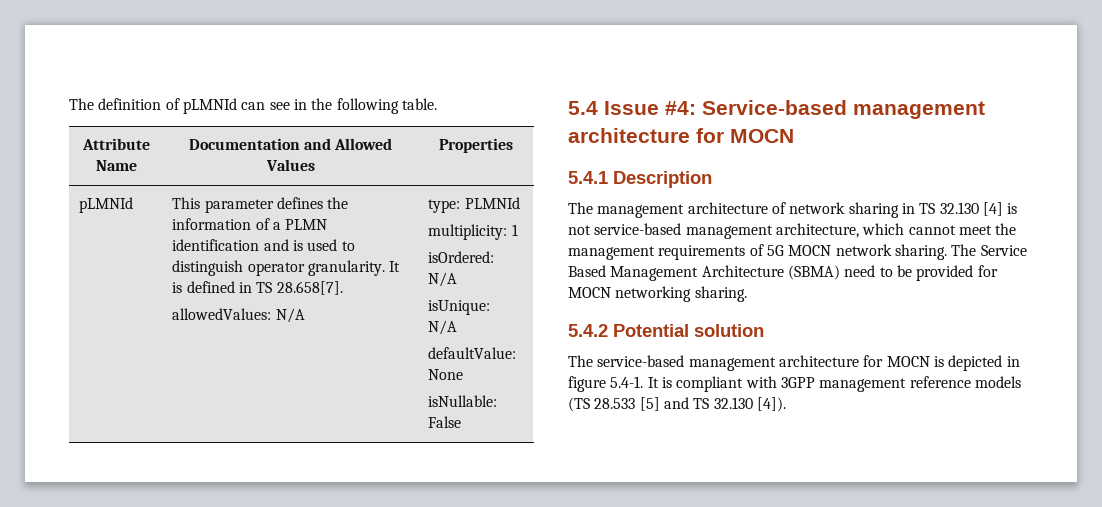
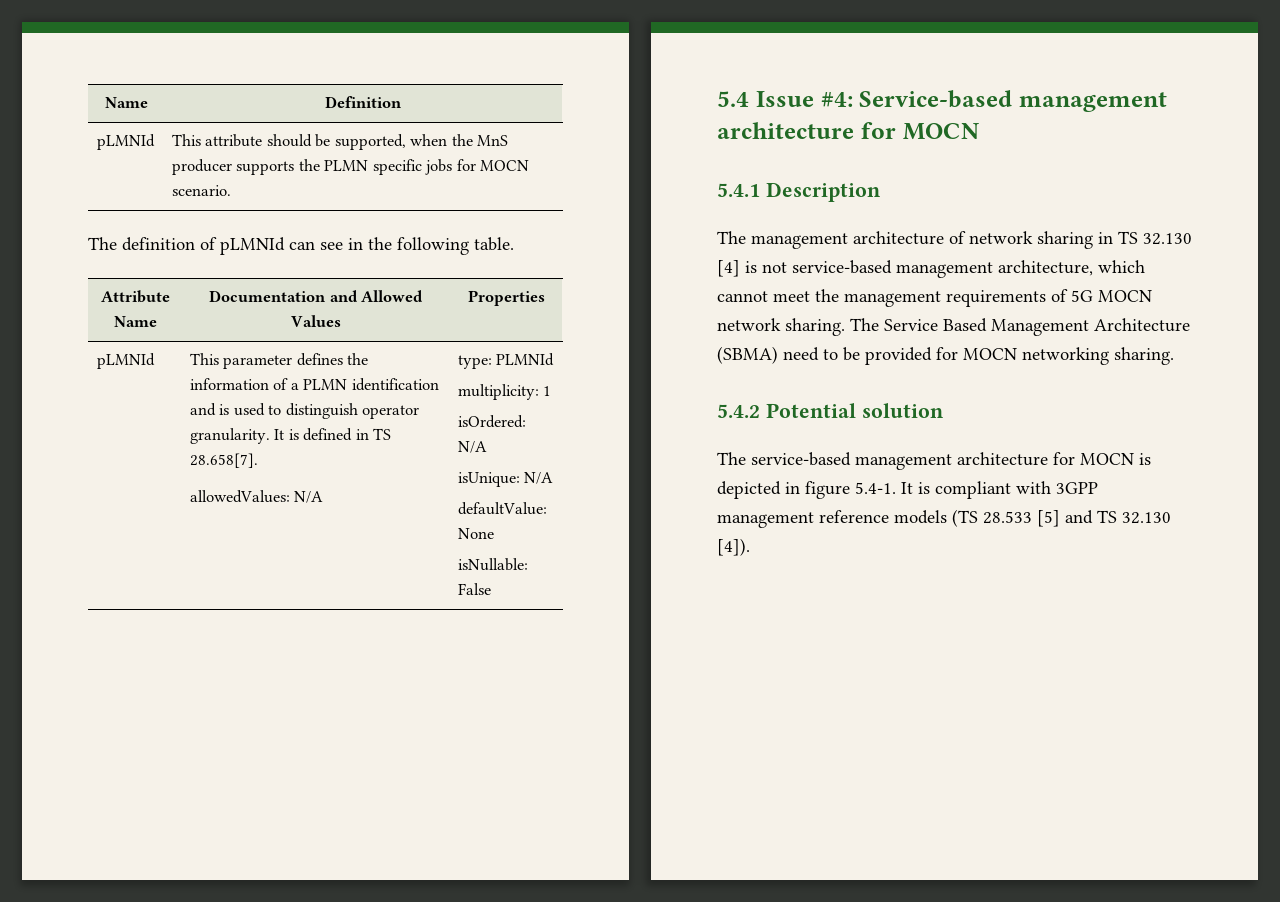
+ Name | Definition
+ pLMNId | This attribute should be supported, when the MnS producer supports the PLMN specific jobs for MOCN scenario.

